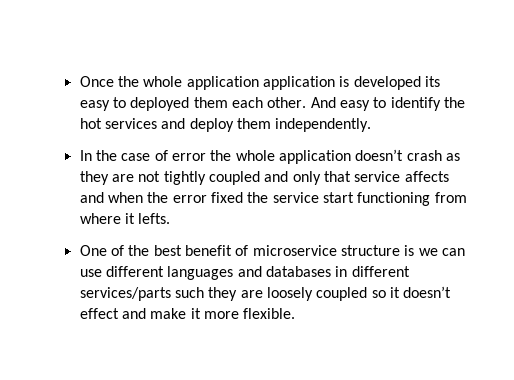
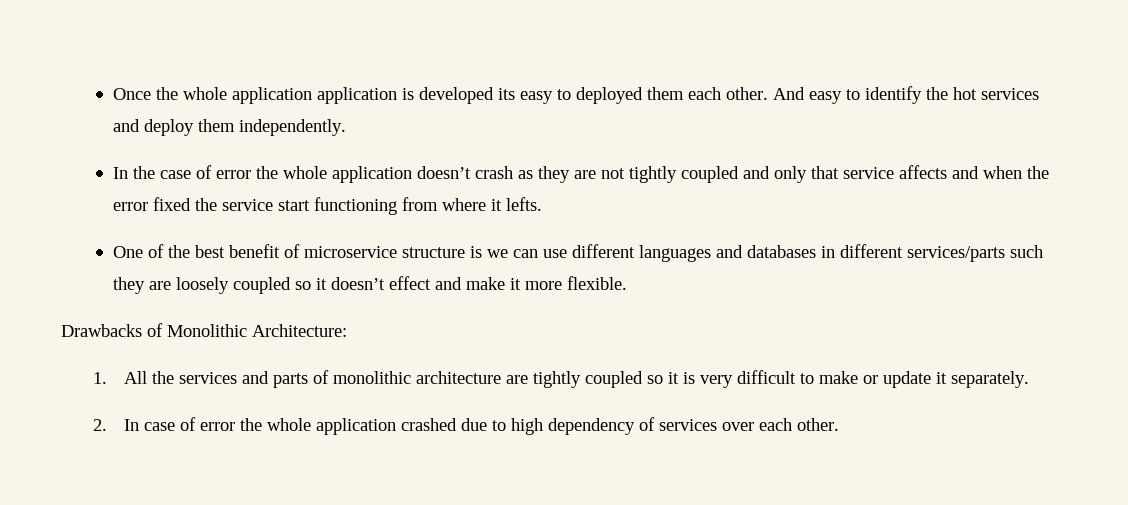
+ Drawbacks of Monolithic Architecture:
+ 1. All the services and parts of monolithic architecture are tightly coupled so it is very difficult to make or update it separately.
+ 2. In case of error the whole application crashed due to high dependency of services over each other.

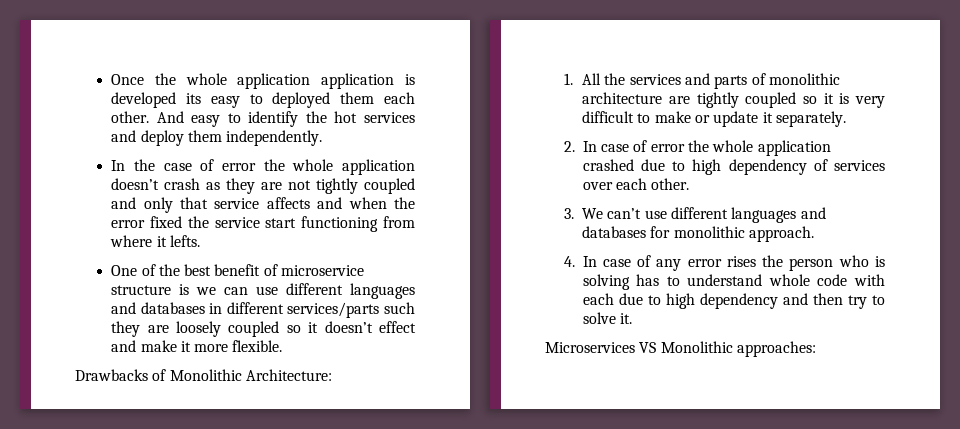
+ 3. We can’t use different languages and databases for monolithic approach.
+ 4. In case of any error rises the person who is solving has to understand whole code with each due to high dependency and then try to solve it.
+ Microservices VS Monolithic approaches:

